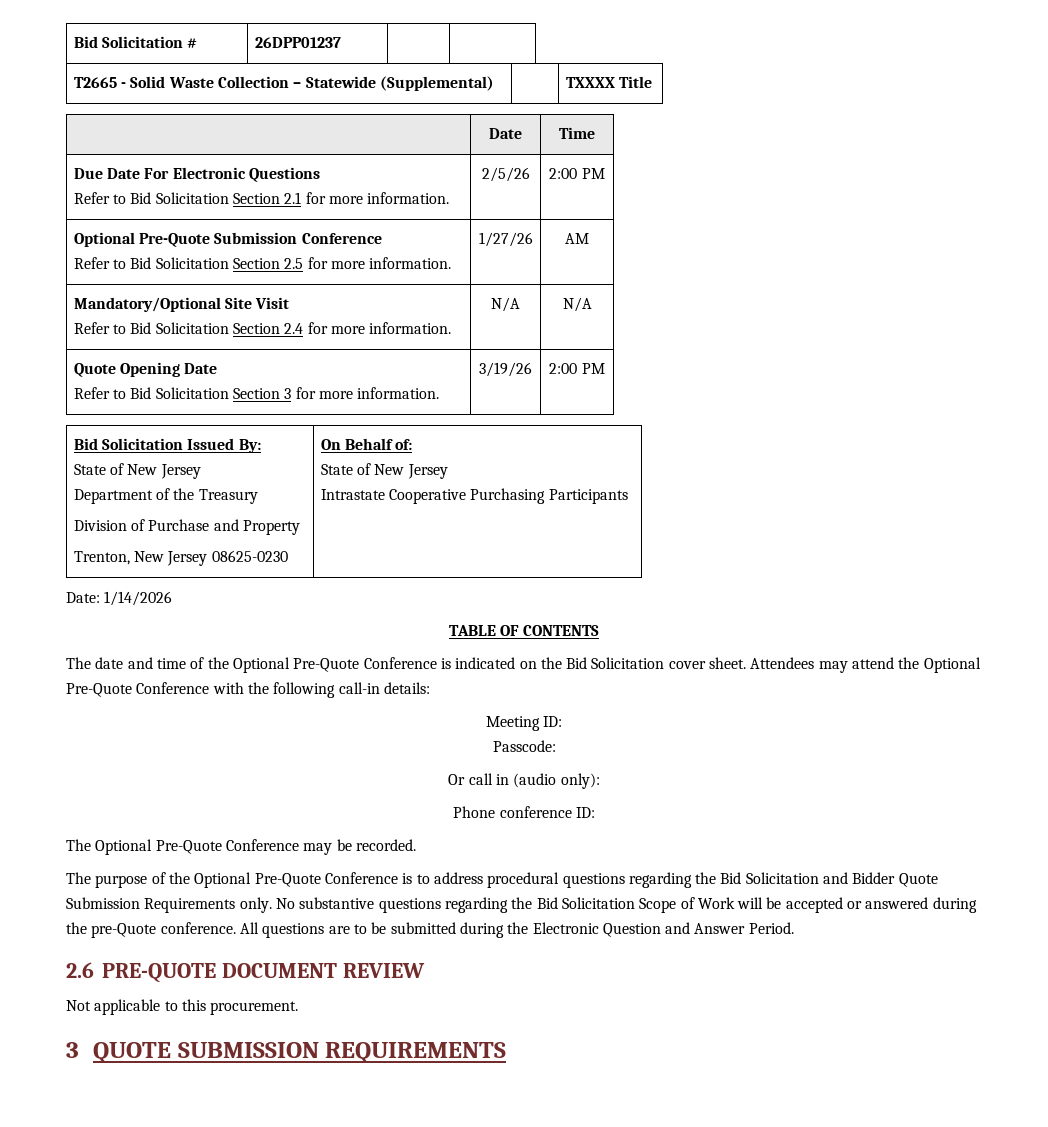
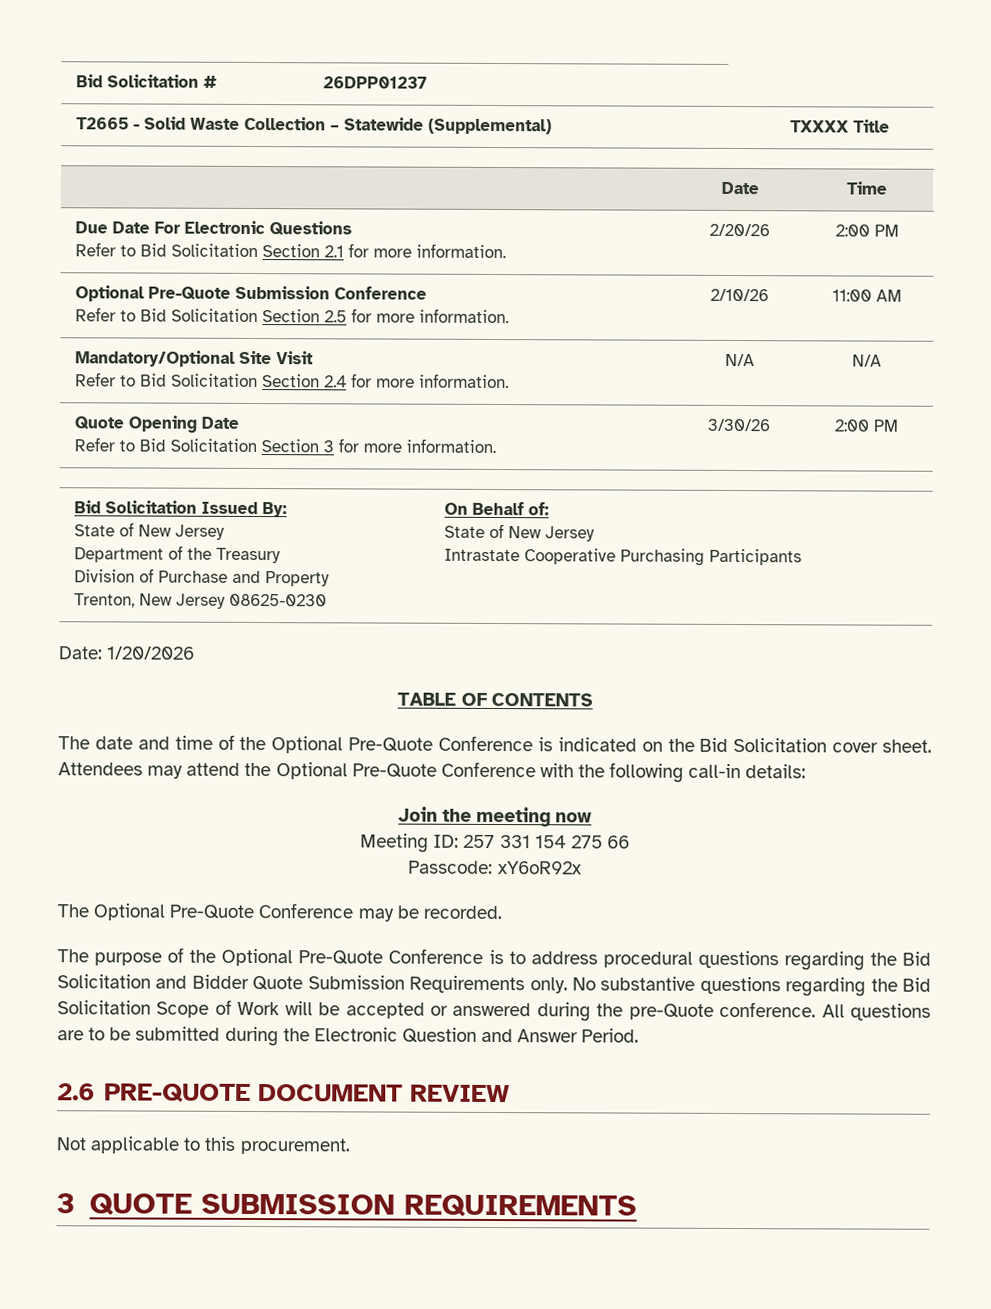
  Due Date For Electronic Questions
- Refer to Bid Solicitation Section 2.1 for more information. | 2/5/26 | 2:00 PM
+ Refer to Bid Solicitation Section 2.1 for more information. | 2/20/26 | 2:00 PM
  Optional Pre-Quote Submission Conference
- Refer to Bid Solicitation Section 2.5 for more information. | 1/27/26 | AM
+ Refer to Bid Solicitation Section 2.5 for more information. | 2/10/26 | 11:00 AM
  Quote Opening Date
- Refer to Bid Solicitation Section 3 for more information. | 3/19/26 | 2:00 PM
+ Refer to Bid Solicitation Section 3 for more information. | 3/30/26 | 2:00 PM
- Date: 1/14/2026
+ Date: 1/20/2026
- Meeting ID:
- Passcode:
- Or call in (audio only):
- Phone conference ID:
+ Join the meeting now
+ Meeting ID: 257 331 154 275 66
+ Passcode: xY6oR92x

